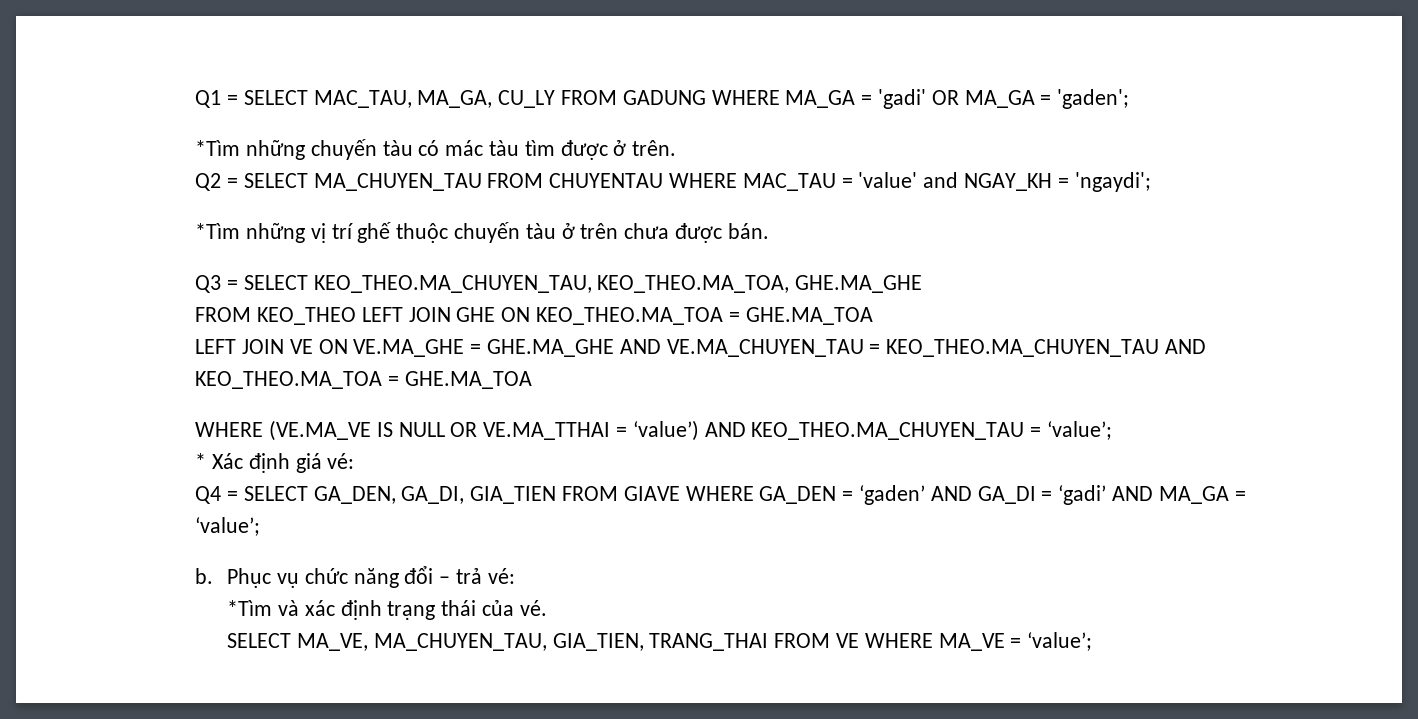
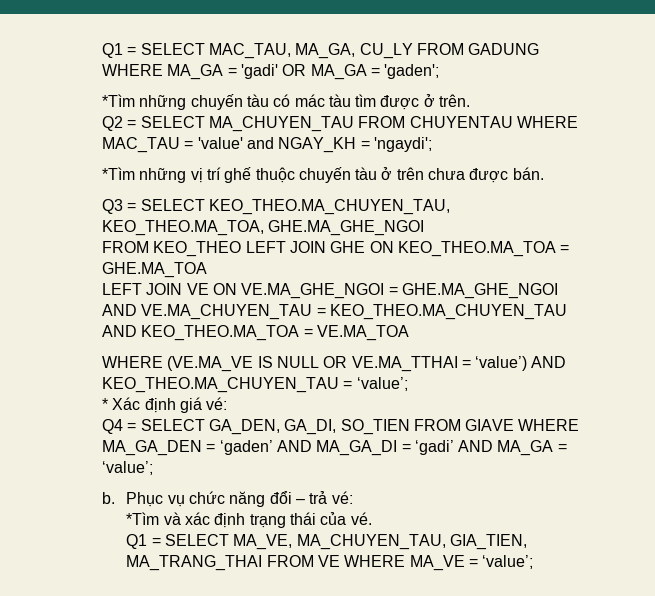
- Q3 = SELECT KEO_THEO.MA_CHUYEN_TAU, KEO_THEO.MA_TOA, GHE.MA_GHE
+ Q3 = SELECT KEO_THEO.MA_CHUYEN_TAU, KEO_THEO.MA_TOA, GHE.MA_GHE_NGOI
- LEFT JOIN VE ON VE.MA_GHE = GHE.MA_GHE AND VE.MA_CHUYEN_TAU = KEO_THEO.MA_CHUYEN_TAU AND KEO_THEO.MA_TOA = GHE.MA_TOA
+ LEFT JOIN VE ON VE.MA_GHE_NGOI = GHE.MA_GHE_NGOI AND VE.MA_CHUYEN_TAU = KEO_THEO.MA_CHUYEN_TAU AND KEO_THEO.MA_TOA = VE.MA_TOA
- Q4 = SELECT GA_DEN, GA_DI, GIA_TIEN FROM GIAVE WHERE GA_DEN = ‘gaden’ AND GA_DI = ‘gadi’ AND MA_GA = ‘value’;
+ Q4 = SELECT GA_DEN, GA_DI, SO_TIEN FROM GIAVE WHERE MA_GA_DEN = ‘gaden’ AND MA_GA_DI = ‘gadi’ AND MA_GA = ‘value’;
- SELECT MA_VE, MA_CHUYEN_TAU, GIA_TIEN, TRANG_THAI FROM VE WHERE MA_VE = ‘value’;
+ Q1 = SELECT MA_VE, MA_CHUYEN_TAU, GIA_TIEN, MA_TRANG_THAI FROM VE WHERE MA_VE = ‘value’;

